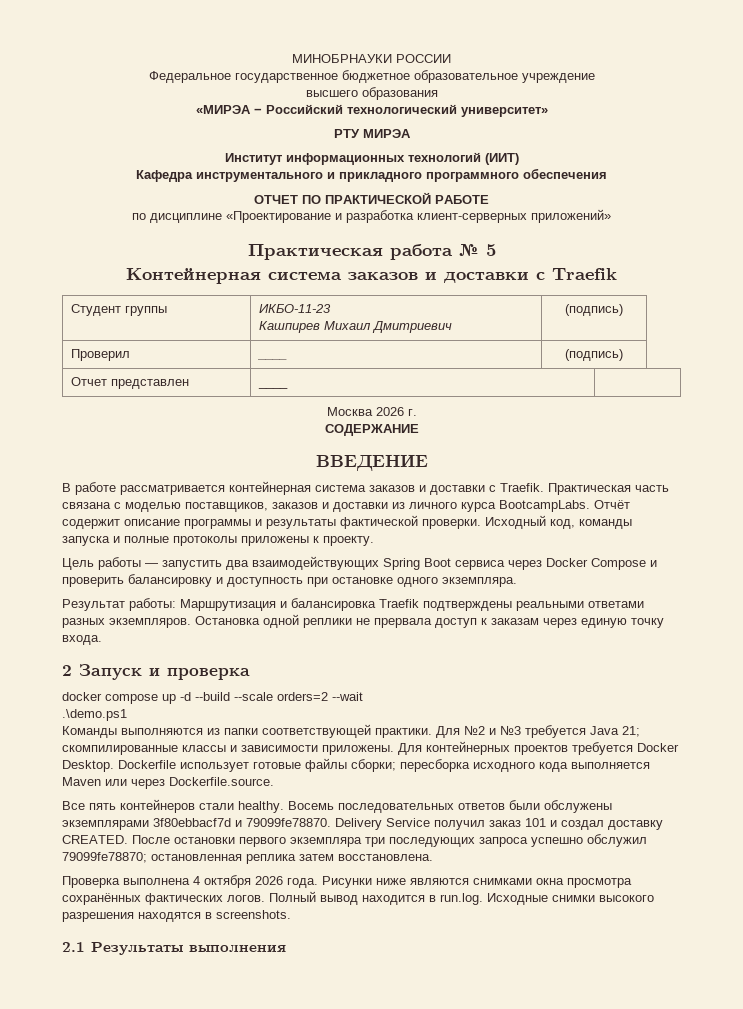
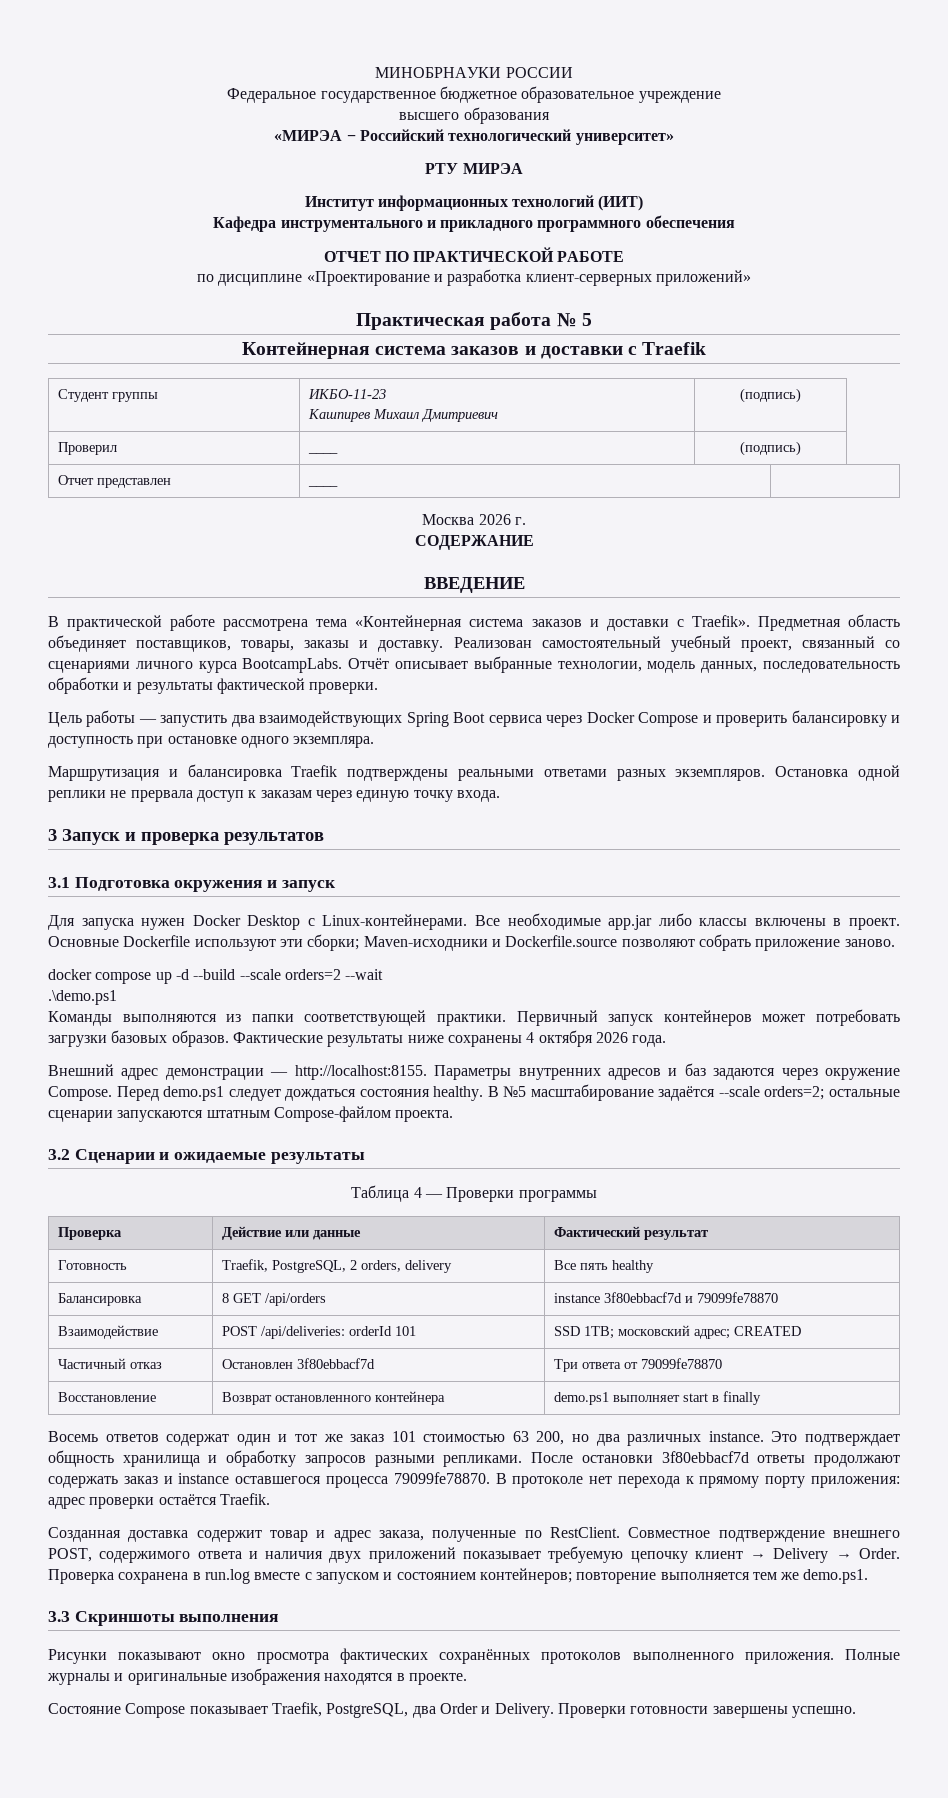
- В работе рассматривается контейнерная система заказов и доставки с Traefik. Практическая часть связана с моделью поставщиков, заказов и доставки из личного курса BootcampLabs. Отчёт содержит описание программы и результаты фактической проверки. Исходный код, команды запуска и полные протоколы приложены к проекту.
+ В практической работе рассмотрена тема «Контейнерная система заказов и доставки с Traefik». Предметная область объединяет поставщиков, товары, заказы и доставку. Реализован самостоятельный учебный проект, связанный со сценариями личного курса BootcampLabs. Отчёт описывает выбранные технологии, модель данных, последовательность обработки и результаты фактической проверки.
- Результат работы: Маршрутизация и балансировка Traefik подтверждены реальными ответами разных экземпляров.
+ Маршрутизация и балансировка Traefik подтверждены реальными ответами разных экземпляров.
- 2 Запуск и проверка
+ 3 Запуск и проверка результатов
+ 3.1 Подготовка окружения и запуск
+ Для запуска нужен Docker Desktop с Linux-контейнерами. Все необходимые app.jar либо классы включены в проект. Основные Dockerfile используют эти сборки; Maven-исходники и Dockerfile.source позволяют собрать приложение заново.
- Для №2 и №3 требуется Java 21; скомпилированные классы и зависимости приложены. Для контейнерных проектов требуется Docker Desktop. Dockerfile использует готовые файлы сборки; пересборка исходного кода выполняется Maven или через Dockerfile.source.
- Все пять контейнеров стали healthy. Восемь последовательных ответов были обслужены экземплярами 3f80ebbacf7d и 79099fe78870. Delivery Service получил заказ 101 и создал доставку CREATED. После остановки первого экземпляра три последующих запроса успешно обслужил 79099fe78870; остановленная реплика затем восстановлена.
- Проверка выполнена 4 октября 2026 года. Рисунки ниже являются снимками окна просмотра сохранённых фактических логов. Полный вывод находится в run.log. Исходные снимки высокого разрешения находятся в screenshots.
- 2.1 Результаты выполнения
+ Первичный запуск контейнеров может потребовать загрузки базовых образов. Фактические результаты ниже сохранены 4 октября 2026 года.
+ Внешний адрес демонстрации — http://localhost:8155. Параметры внутренних адресов и баз задаются через окружение Compose. Перед demo.ps1 следует дождаться состояния healthy. В №5 масштабирование задаётся --scale orders=2; остальные сценарии запускаются штатным Compose-файлом проекта.
+ 3.2 Сценарии и ожидаемые результаты
+ Таблица 4 — Проверки программы
+ Проверка | Действие или данные | Фактический результат
+ Готовность | Traefik, PostgreSQL, 2 orders, delivery | Все пять healthy
+ Балансировка | 8 GET /api/orders | instance 3f80ebbacf7d и 79099fe78870
+ Взаимодействие | POST /api/deliveries: orderId 101 | SSD 1TB; московский адрес; CREATED
+ Частичный отказ | Остановлен 3f80ebbacf7d | Три ответа от 79099fe78870
+ Восстановление | Возврат остановленного контейнера | demo.ps1 выполняет start в finally
+ Восемь ответов содержат один и тот же заказ 101 стоимостью 63 200, но два различных instance. Это подтверждает общность хранилища и обработку запросов разными репликами. После остановки 3f80ebbacf7d ответы продолжают содержать заказ и instance оставшегося процесса 79099fe78870. В протоколе нет перехода к прямому порту приложения: адрес проверки остаётся Traefik.
+ Созданная доставка содержит товар и адрес заказа, полученные по RestClient. Совместное подтверждение внешнего POST, содержимого ответа и наличия двух приложений показывает требуемую цепочку клиент → Delivery → Order. Проверка сохранена в run.log вместе с запуском и состоянием контейнеров; повторение выполняется тем же demo.ps1.
+ 3.3 Скриншоты выполнения
+ Рисунки показывают окно просмотра фактических сохранённых протоколов выполненного приложения. Полные журналы и оригинальные изображения находятся в проекте.
+ Состояние Compose показывает Traefik, PostgreSQL, два Order и Delivery. Проверки готовности завершены успешно.

